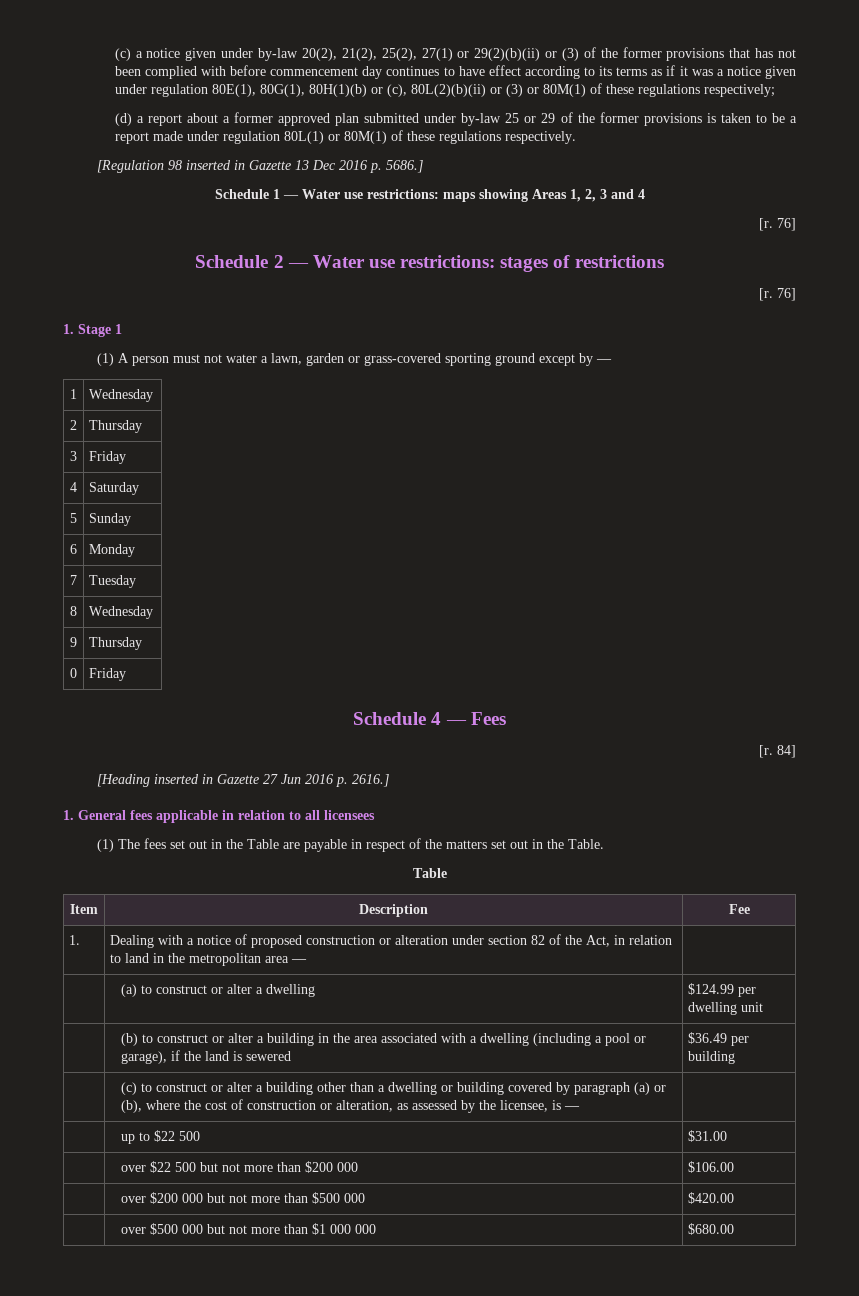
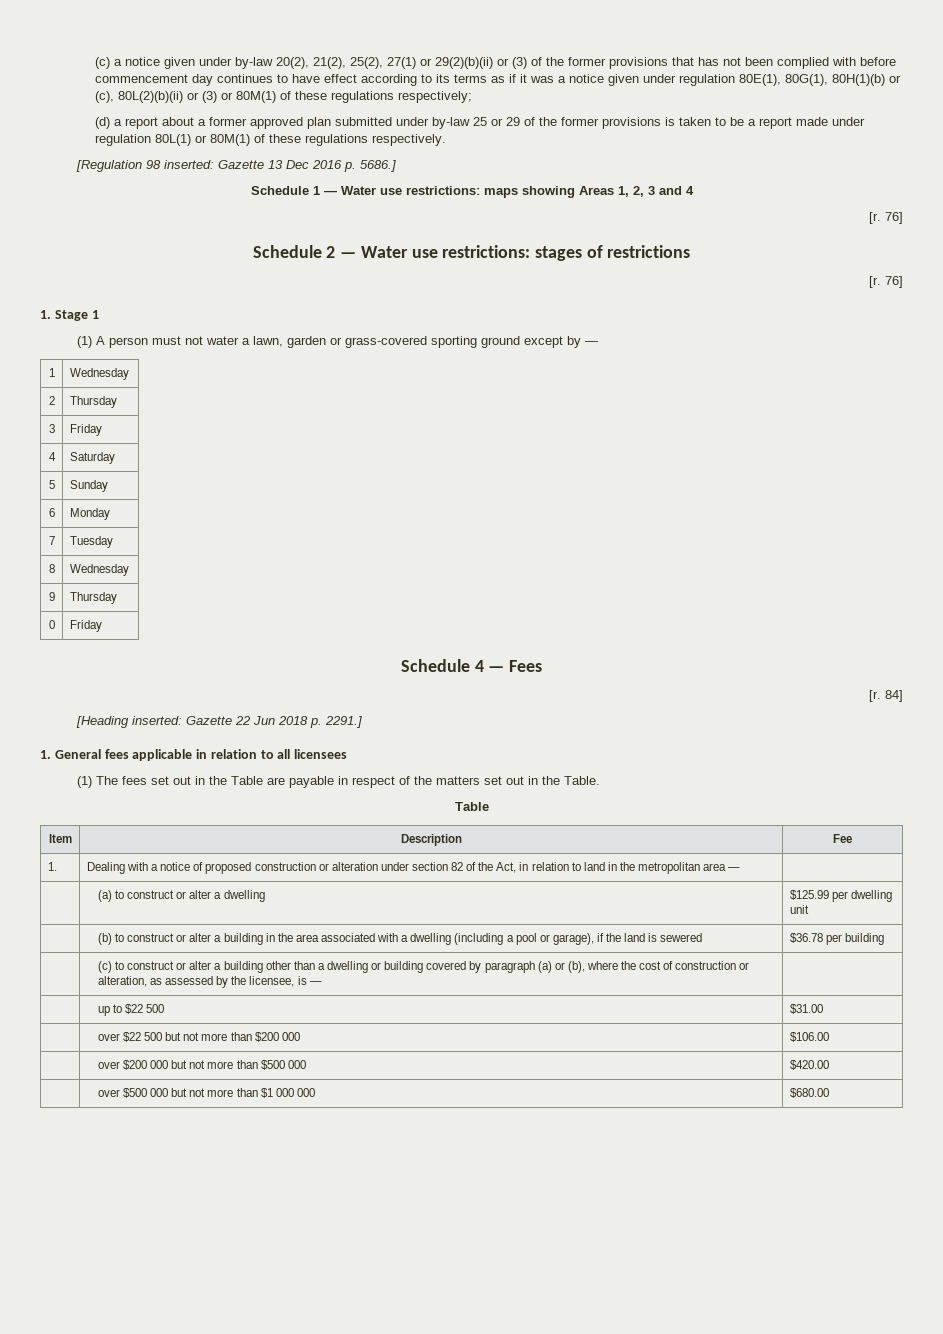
- [Regulation 98 inserted in Gazette 13 Dec 2016 p. 5686.]
+ [Regulation 98 inserted: Gazette 13 Dec 2016 p. 5686.]
- [Heading inserted in Gazette 27 Jun 2016 p. 2616.]
+ [Heading inserted: Gazette 22 Jun 2018 p. 2291.]
- | (a) to construct or alter a dwelling | $124.99 per dwelling unit
+ | (a) to construct or alter a dwelling | $125.99 per dwelling unit
- | (b) to construct or alter a building in the area associated with a dwelling (including a pool or garage), if the land is sewered | $36.49 per building
+ | (b) to construct or alter a building in the area associated with a dwelling (including a pool or garage), if the land is sewered | $36.78 per building

